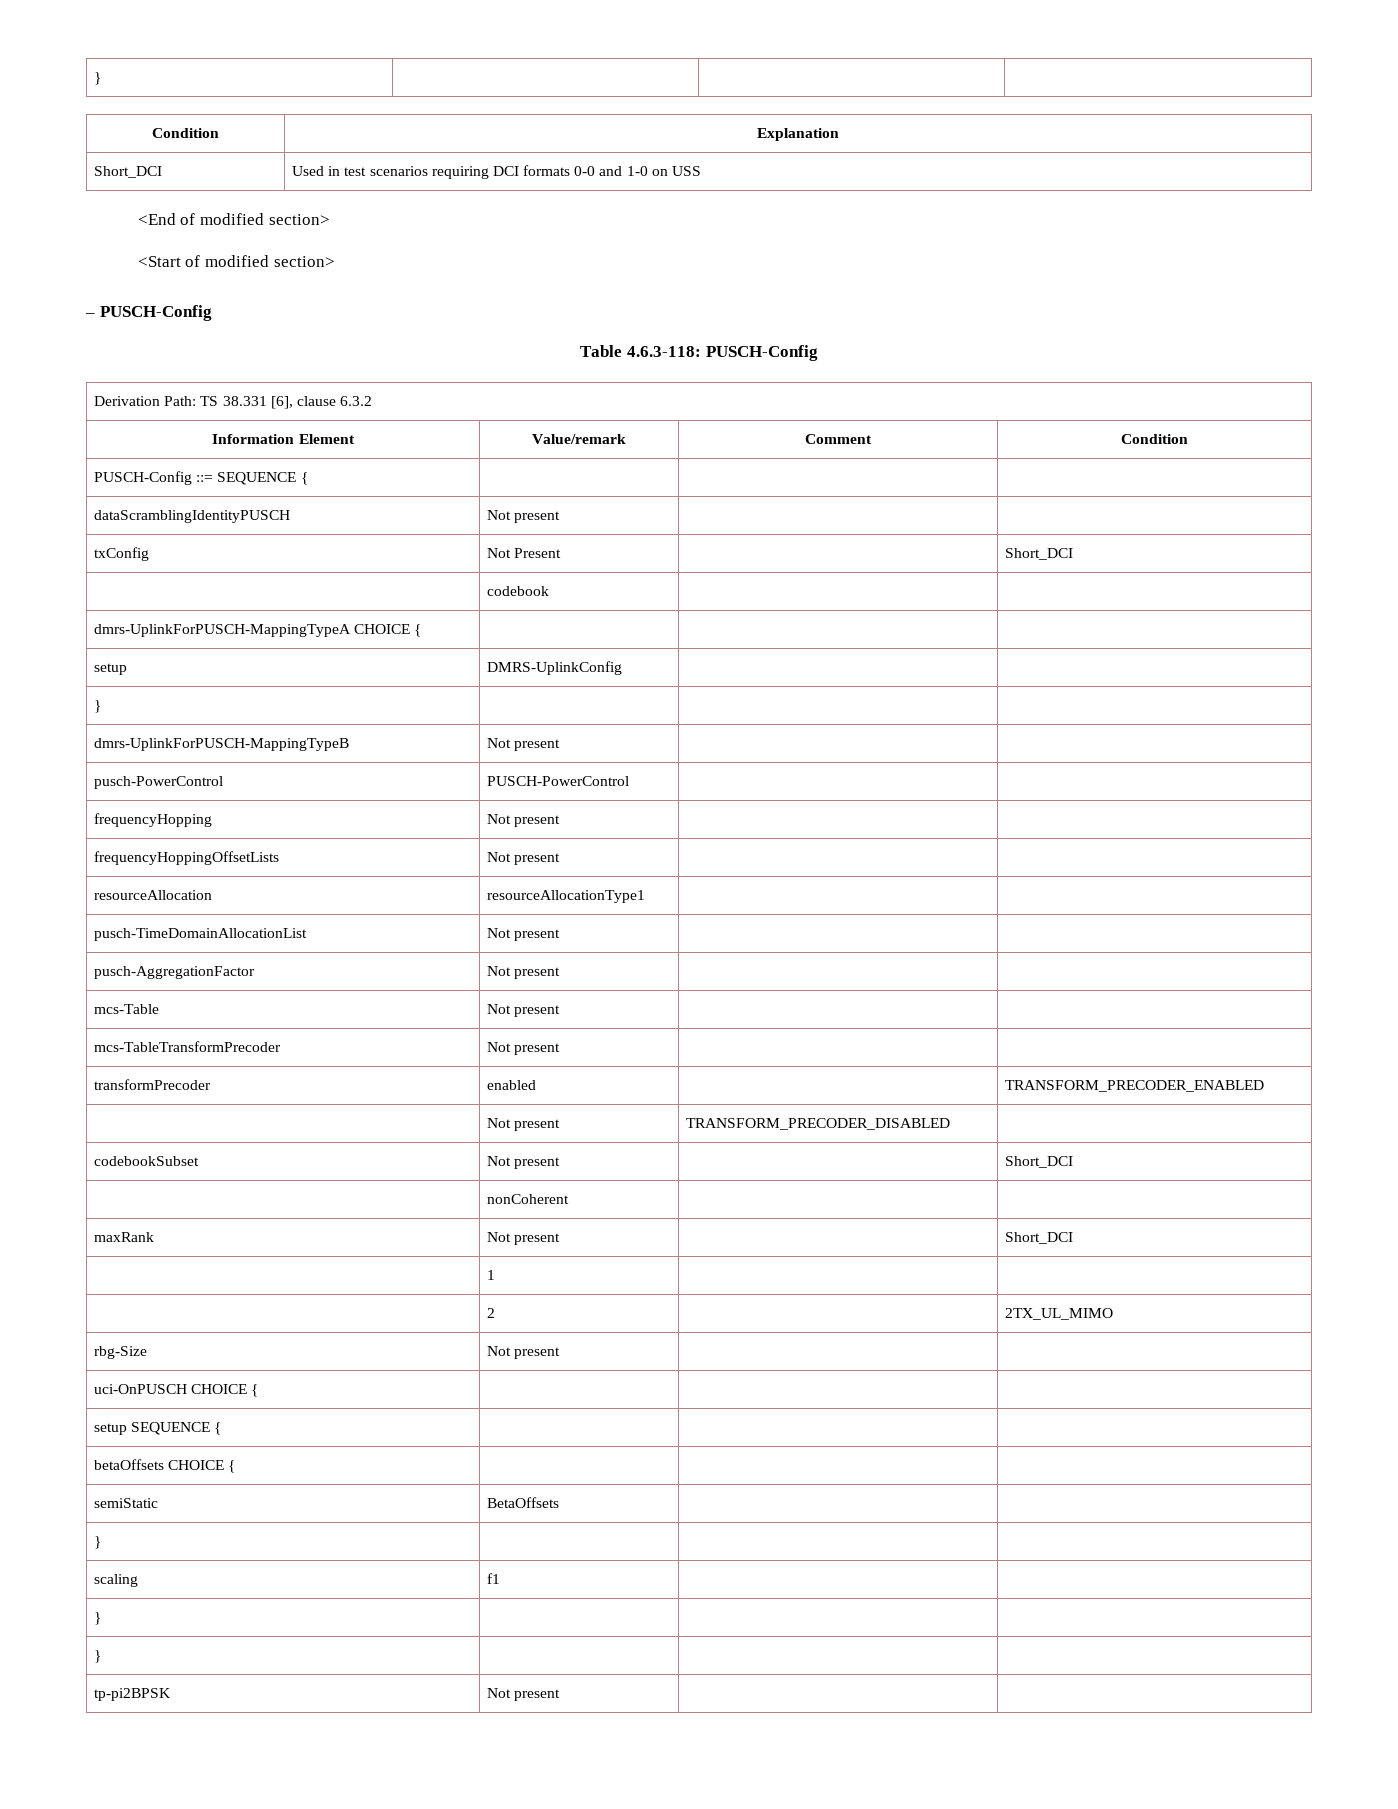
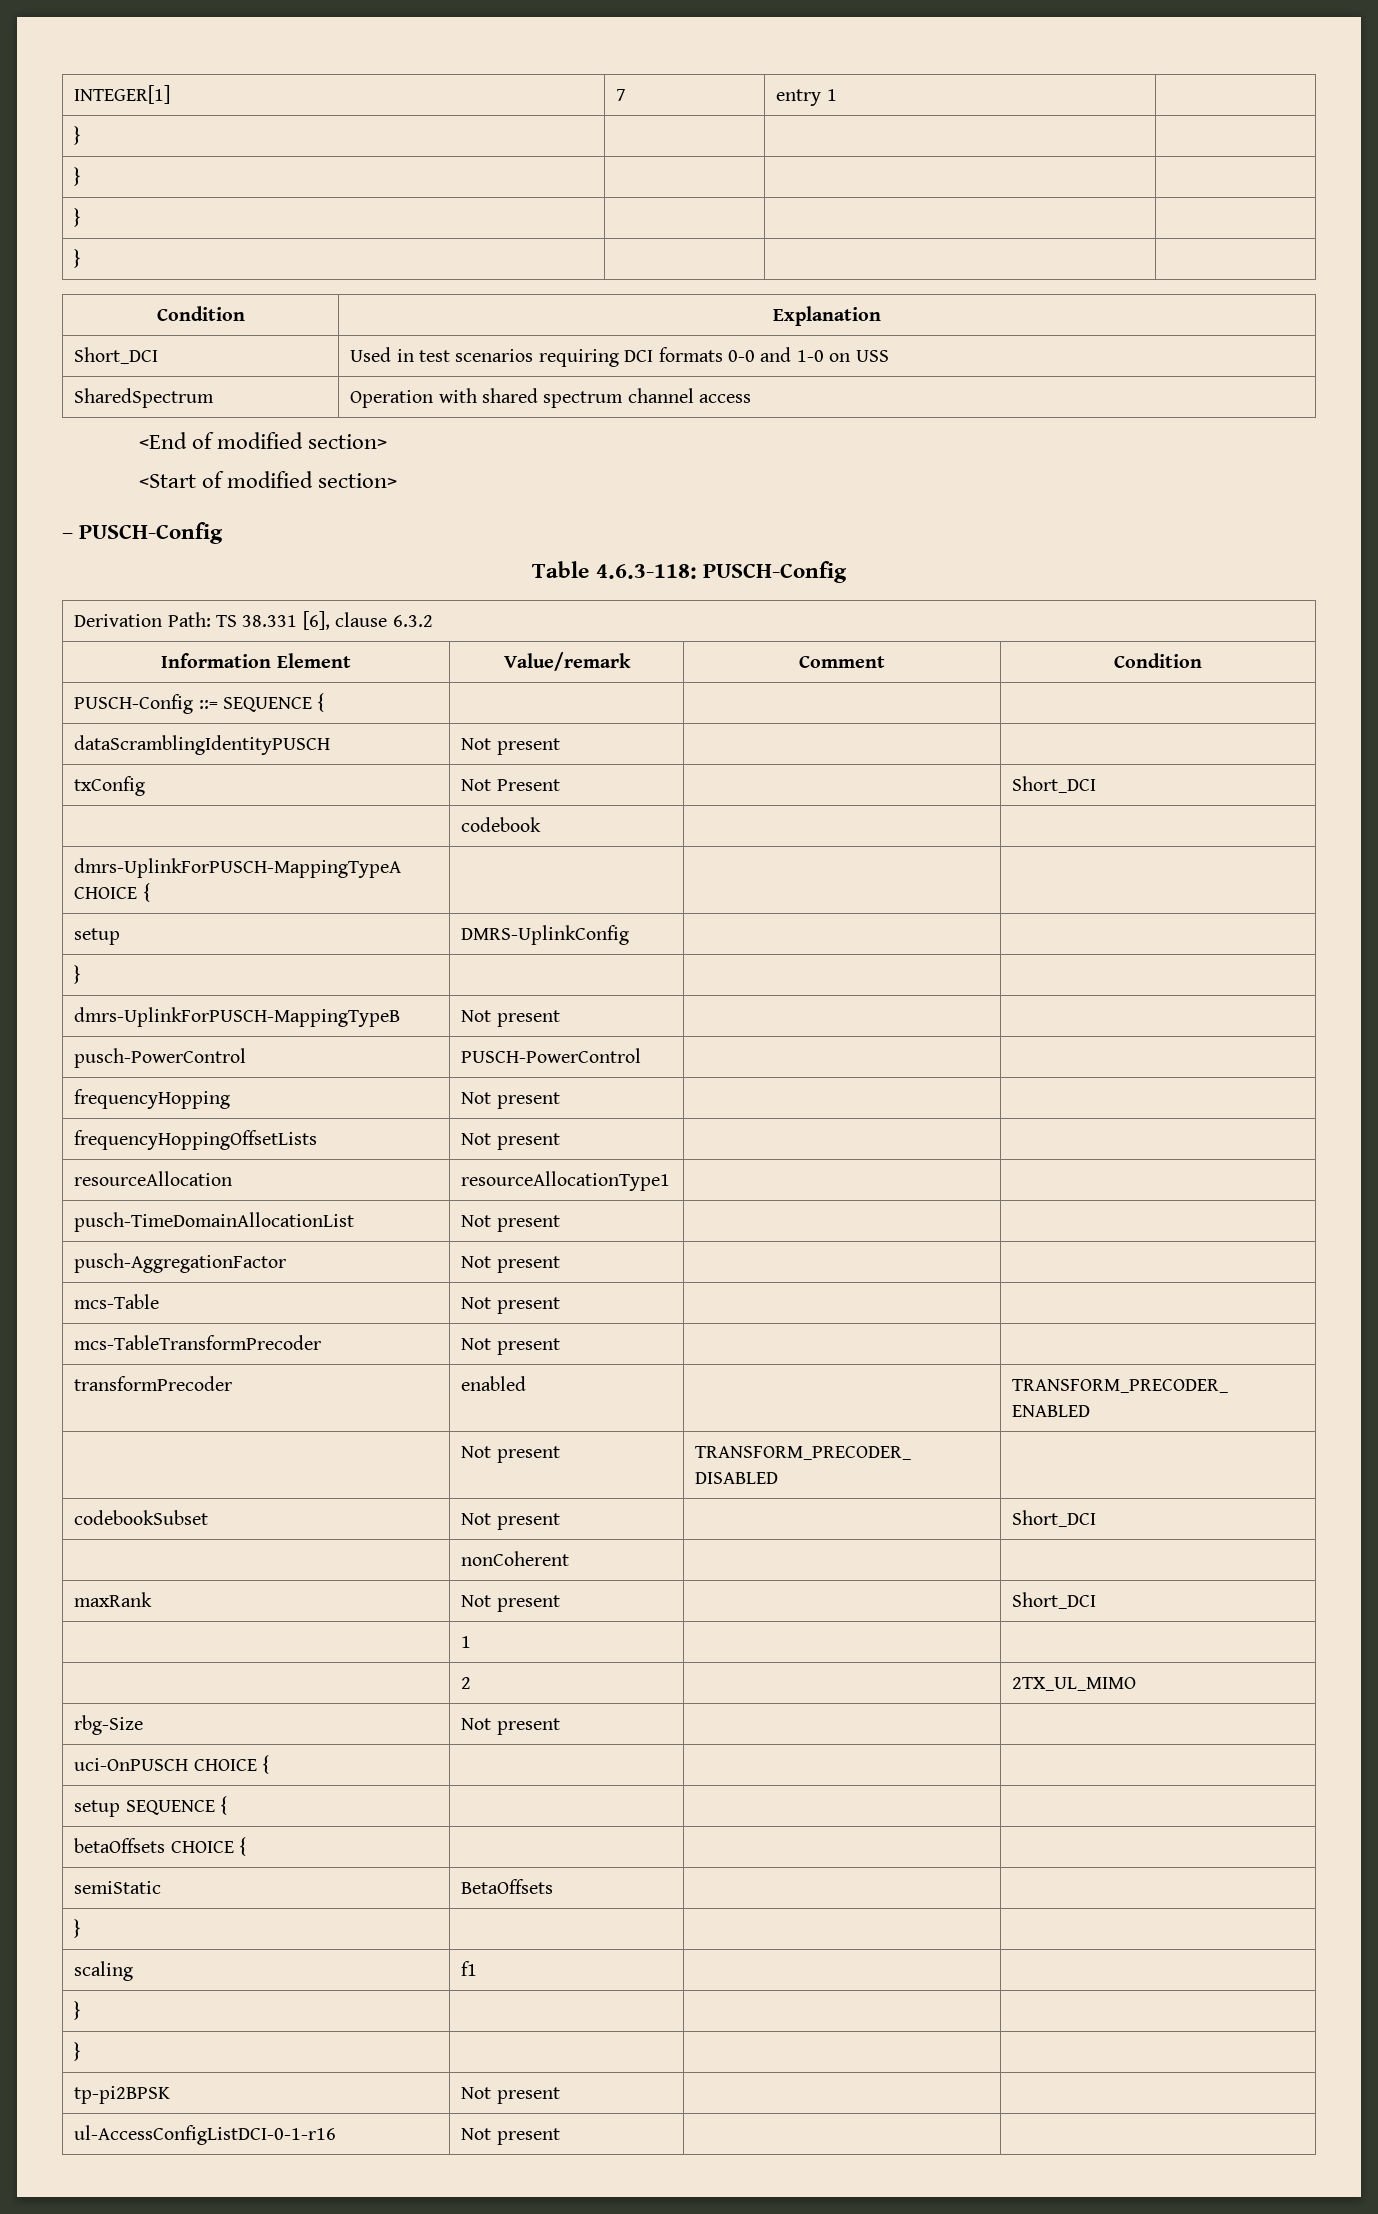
+ INTEGER[1] | 7 | entry 1 |
+ } | | |
+ } | | |
+ } | | |
+ SharedSpectrum | Operation with shared spectrum channel access
+ ul-AccessConfigListDCI-0-1-r16 | Not present | |

